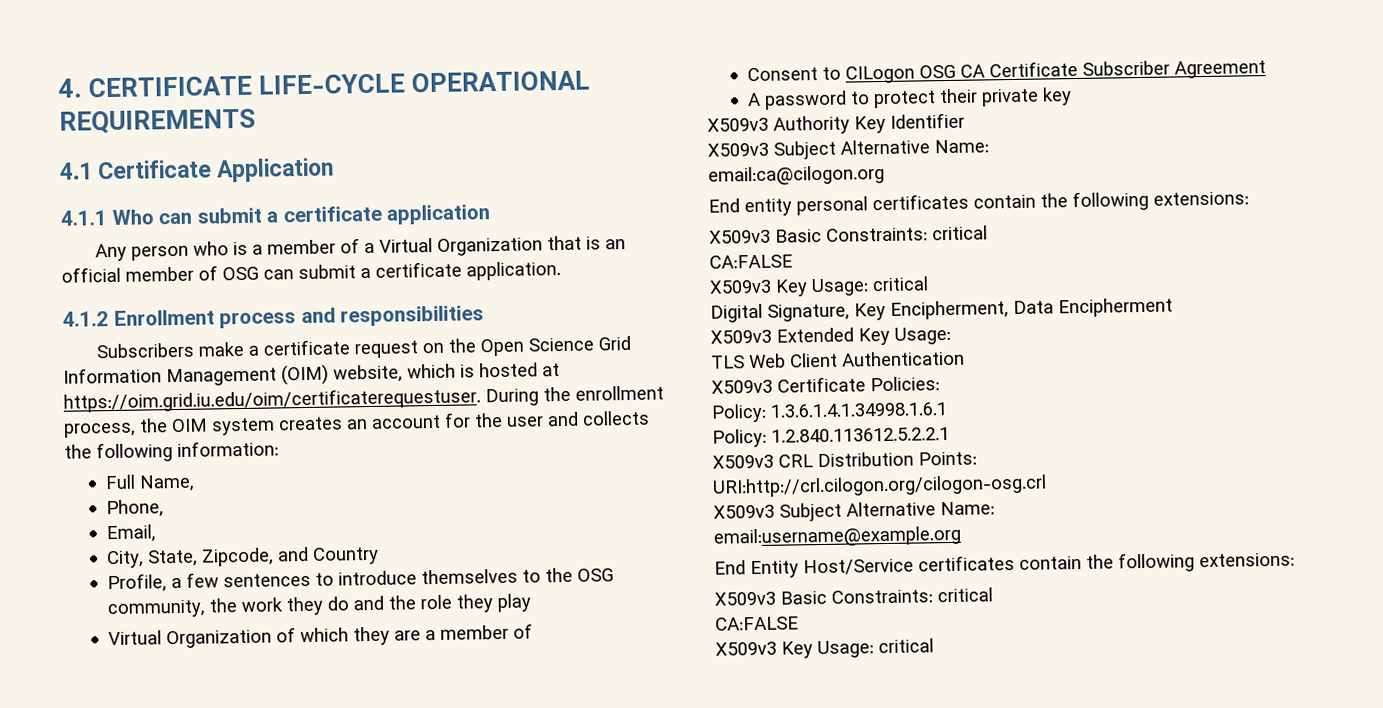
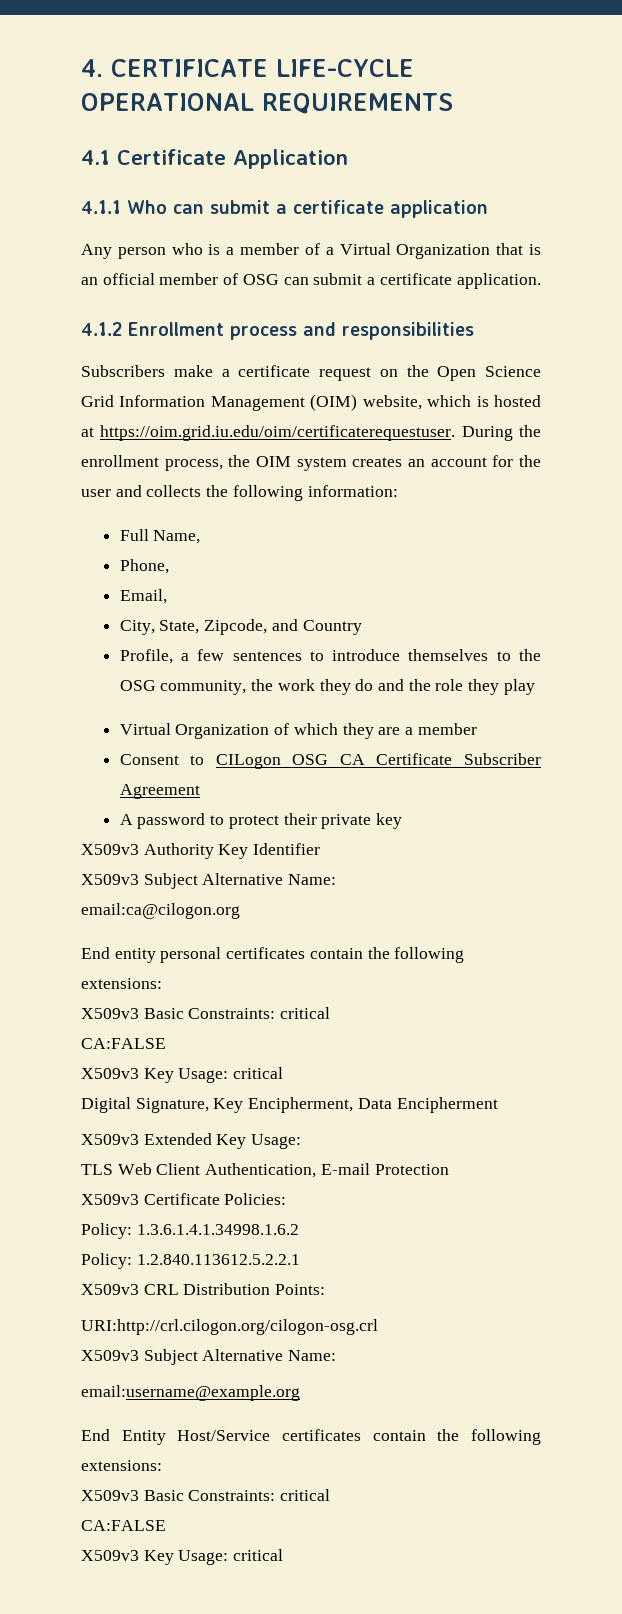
- Virtual Organization of which they are a member of
+ Virtual Organization of which they are a member
- TLS Web Client Authentication
+ TLS Web Client Authentication, E-mail Protection
- Policy: 1.3.6.1.4.1.34998.1.6.1
+ Policy: 1.3.6.1.4.1.34998.1.6.2

